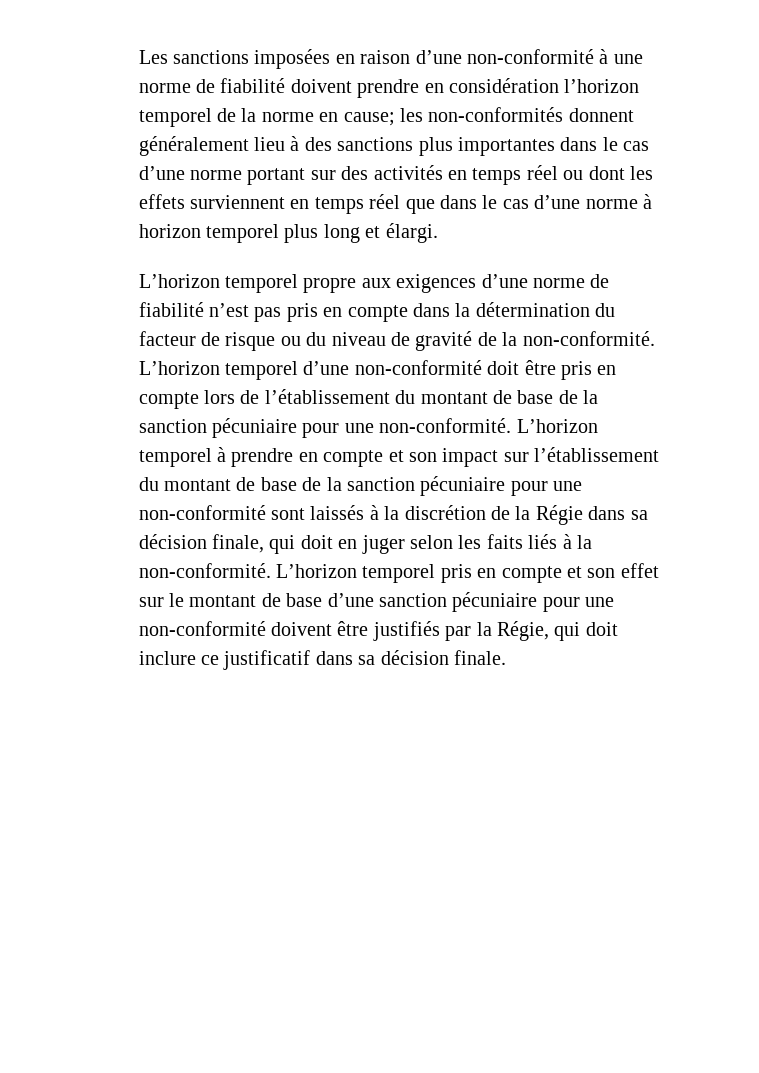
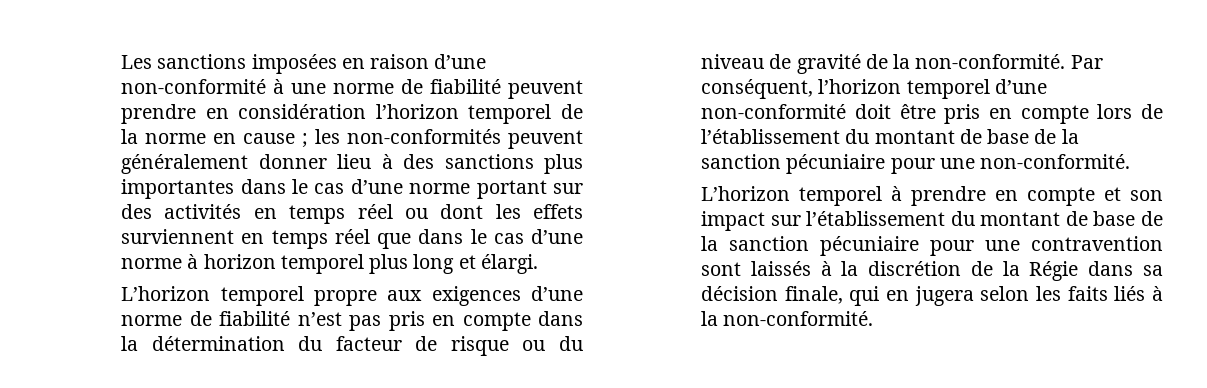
- Les sanctions imposées en raison d’une non-conformité à une norme de fiabilité doivent prendre en considération l’horizon temporel de la norme en cause; les non-conformités donnent généralement lieu à des sanctions plus importantes dans le cas d’une norme portant sur des activités en temps réel ou dont les effets surviennent en temps réel que dans le cas d’une norme à horizon temporel plus long et élargi.
+ Les sanctions imposées en raison d’une non-conformité à une norme de fiabilité peuvent prendre en considération l’horizon temporel de la norme en cause ; les non-conformités peuvent généralement donner lieu à des sanctions plus importantes dans le cas d’une norme portant sur des activités en temps réel ou dont les effets surviennent en temps réel que dans le cas d’une norme à horizon temporel plus long et élargi.
- L’horizon temporel d’une non-conformité doit être pris en compte lors de l’établissement du montant de base de la sanction pécuniaire pour une non-conformité. L’horizon temporel à prendre en compte et son impact sur l’établissement du montant de base de la sanction pécuniaire pour une non-conformité sont laissés à la discrétion de la Régie dans sa décision finale, qui doit en juger selon les faits liés à la non-conformité. L’horizon temporel pris en compte et son effet sur le montant de base d’une sanction pécuniaire pour une non-conformité doivent être justifiés par la Régie, qui doit inclure ce justificatif dans sa décision finale.
+ Par conséquent, l’horizon temporel d’une non-conformité doit être pris en compte lors de l’établissement du montant de base de la sanction pécuniaire pour une non-conformité.
+ L’horizon temporel à prendre en compte et son impact sur l’établissement du montant de base de la sanction pécuniaire pour une contravention sont laissés à la discrétion de la Régie dans sa décision finale, qui en jugera selon les faits liés à la non-conformité.

